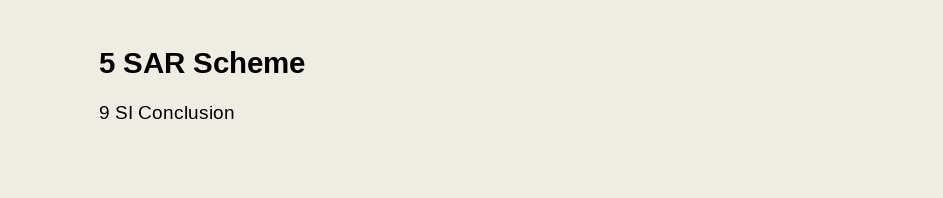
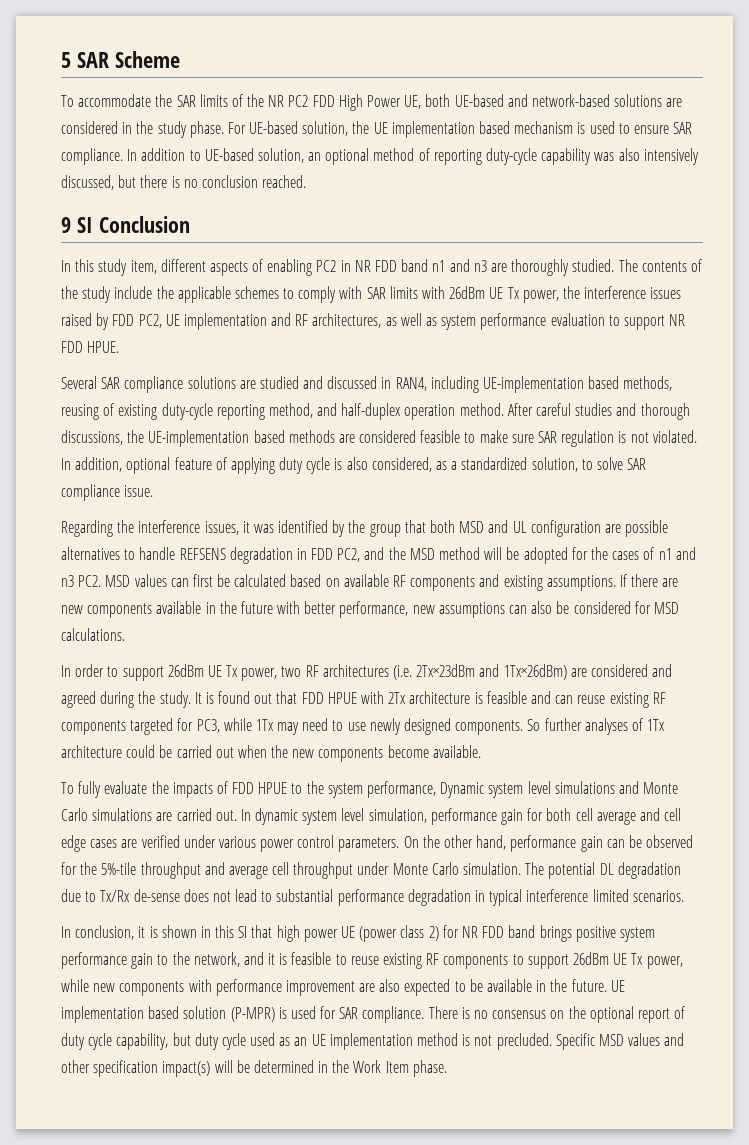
+ To accommodate the SAR limits of the NR PC2 FDD High Power UE, both UE-based and network-based solutions are considered in the study phase. For UE-based solution, the UE implementation based mechanism is used to ensure SAR compliance. In addition to UE-based solution, an optional method of reporting duty-cycle capability was also intensively discussed, but there is no conclusion reached.
  9 SI Conclusion
+ In this study item, different aspects of enabling PC2 in NR FDD band n1 and n3 are thoroughly studied. The contents of the study include the applicable schemes to comply with SAR limits with 26dBm UE Tx power, the interference issues raised by FDD PC2, UE implementation and RF architectures, as well as system performance evaluation to support NR FDD HPUE.
+ Several SAR compliance solutions are studied and discussed in RAN4, including UE-implementation based methods, reusing of existing duty-cycle reporting method, and half-duplex operation method. After careful studies and thorough discussions, the UE-implementation based methods are considered feasible to make sure SAR regulation is not violated. In addition, optional feature of applying duty cycle is also considered, as a standardized solution, to solve SAR compliance issue.
+ Regarding the interference issues, it was identified by the group that both MSD and UL configuration are possible alternatives to handle REFSENS degradation in FDD PC2, and the MSD method will be adopted for the cases of n1 and n3 PC2. MSD values can first be calculated based on available RF components and existing assumptions. If there are new components available in the future with better performance, new assumptions can also be considered for MSD calculations.
+ In order to support 26dBm UE Tx power, two RF architectures (i.e. 2Tx×23dBm and 1Tx×26dBm) are considered and agreed during the study. It is found out that FDD HPUE with 2Tx architecture is feasible and can reuse existing RF components targeted for PC3, while 1Tx may need to use newly designed components. So further analyses of 1Tx architecture could be carried out when the new components become available.
+ To fully evaluate the impacts of FDD HPUE to the system performance, Dynamic system level simulations and Monte Carlo simulations are carried out. In dynamic system level simulation, performance gain for both cell average and cell edge cases are verified under various power control parameters. On the other hand, performance gain can be observed for the 5%-tile throughput and average cell throughput under Monte Carlo simulation. The potential DL degradation due to Tx/Rx de-sense does not lead to substantial performance degradation in typical interference limited scenarios.
+ In conclusion, it is shown in this SI that high power UE (power class 2) for NR FDD band brings positive system performance gain to the network, and it is feasible to reuse existing RF components to support 26dBm UE Tx power, while new components with performance improvement are also expected to be available in the future. UE implementation based solution (P-MPR) is used for SAR compliance. There is no consensus on the optional report of duty cycle capability, but duty cycle used as an UE implementation method is not precluded. Specific MSD values and other specification impact(s) will be determined in the Work Item phase.

